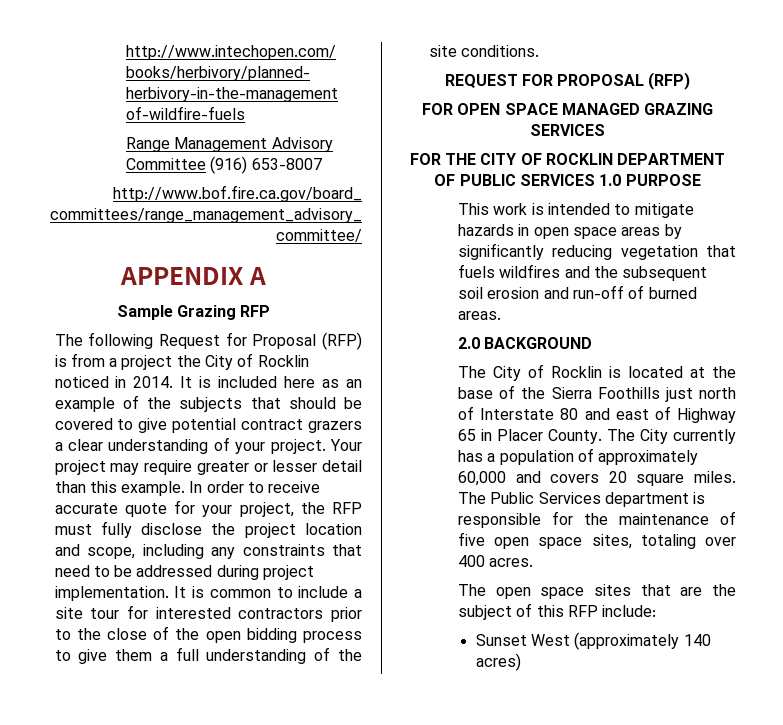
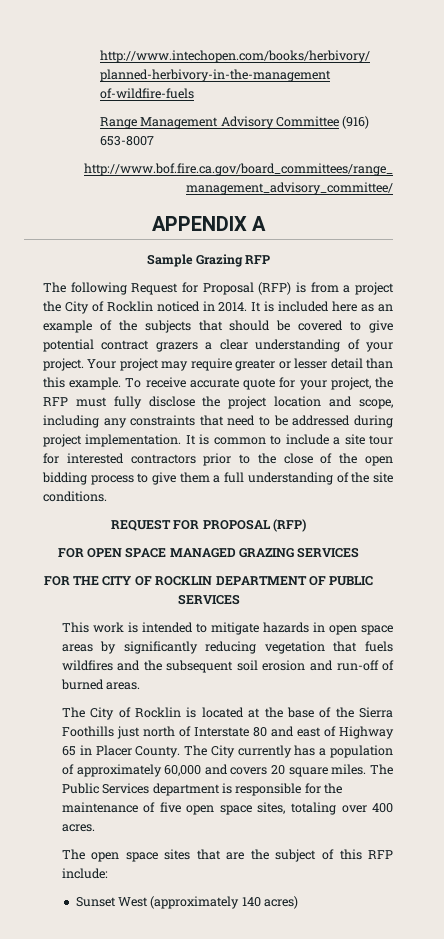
- In order to receive accurate quote for your project, the RFP must fully disclose the project location and scope, including any constraints that need to be addressed during project implementation.
+ To receive accurate quote for your project, the RFP must fully disclose the project location and scope, including any constraints that need to be addressed during project implementation.
- FOR THE CITY OF ROCKLIN DEPARTMENT OF PUBLIC SERVICES 1.0 PURPOSE
+ FOR THE CITY OF ROCKLIN DEPARTMENT OF PUBLIC SERVICES
- 2.0 BACKGROUND

